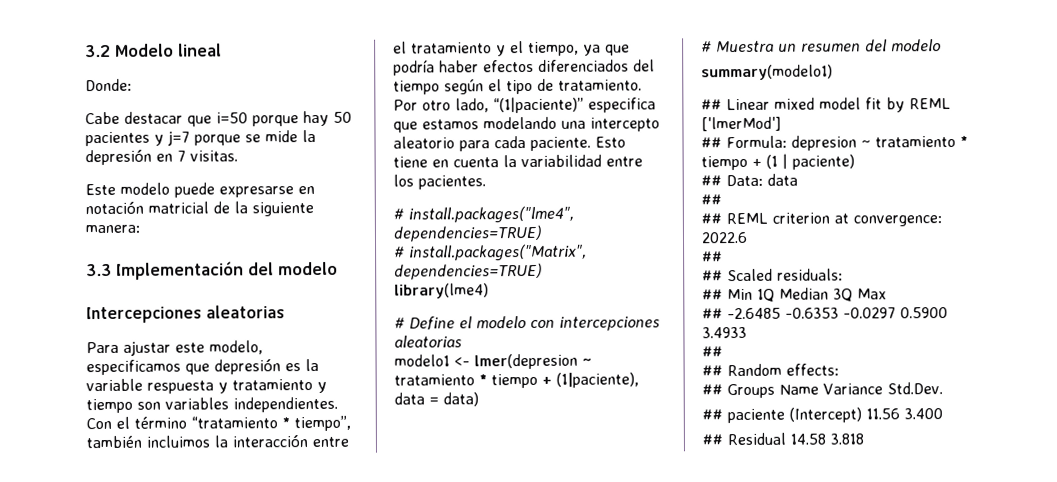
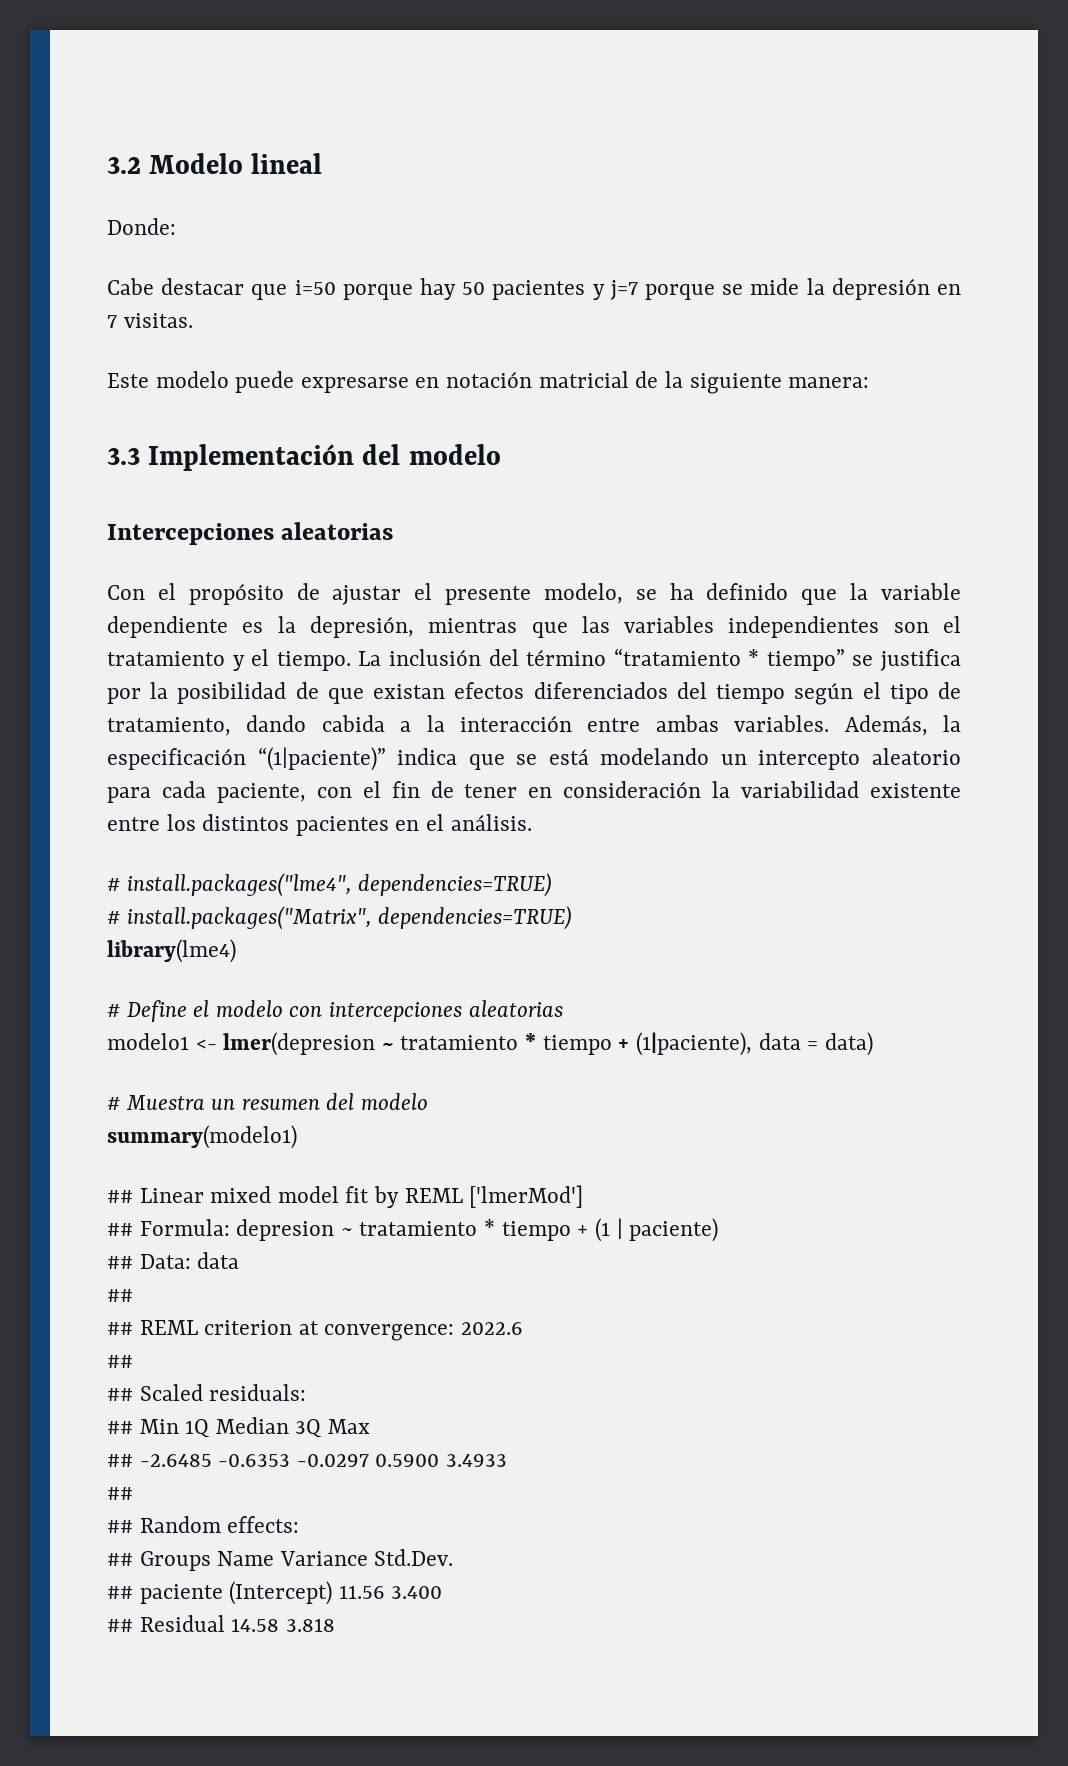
- Para ajustar este modelo, especificamos que depresión es la variable respuesta y tratamiento y tiempo son variables independientes. Con el término “tratamiento * tiempo”, también incluimos la interacción entre el tratamiento y el tiempo, ya que podría haber efectos diferenciados del tiempo según el tipo de tratamiento. Por otro lado, “(1|paciente)” especifica que estamos modelando una intercepto aleatorio para cada paciente. Esto tiene en cuenta la variabilidad entre los pacientes.
+ Con el propósito de ajustar el presente modelo, se ha definido que la variable dependiente es la depresión, mientras que las variables independientes son el tratamiento y el tiempo. La inclusión del término “tratamiento * tiempo” se justifica por la posibilidad de que existan efectos diferenciados del tiempo según el tipo de tratamiento, dando cabida a la interacción entre ambas variables. Además, la especificación “(1|paciente)” indica que se está modelando un intercepto aleatorio para cada paciente, con el fin de tener en consideración la variabilidad existente entre los distintos pacientes en el análisis.

